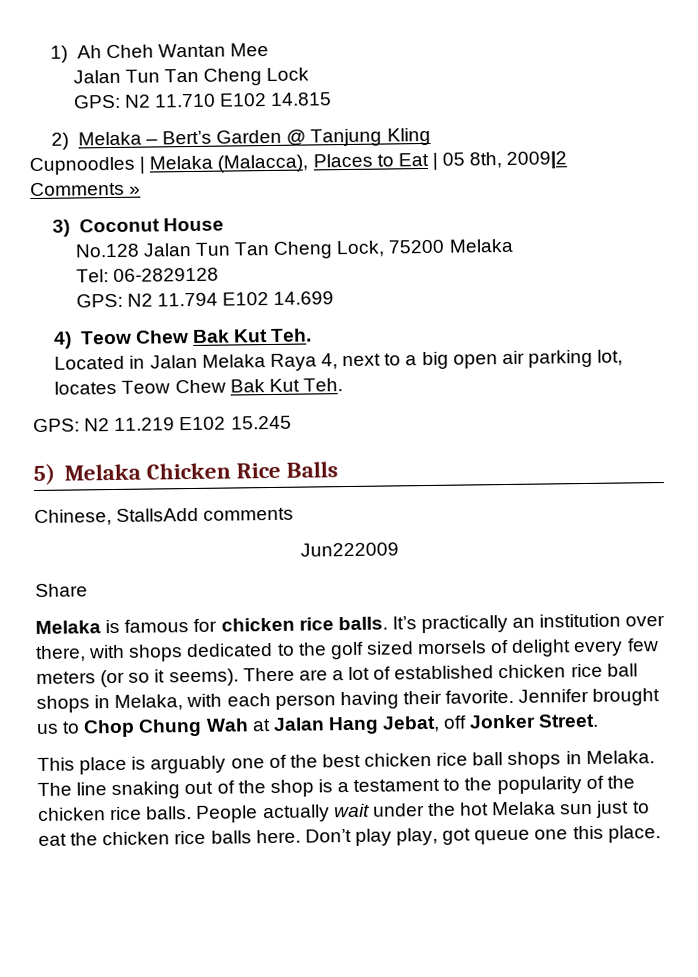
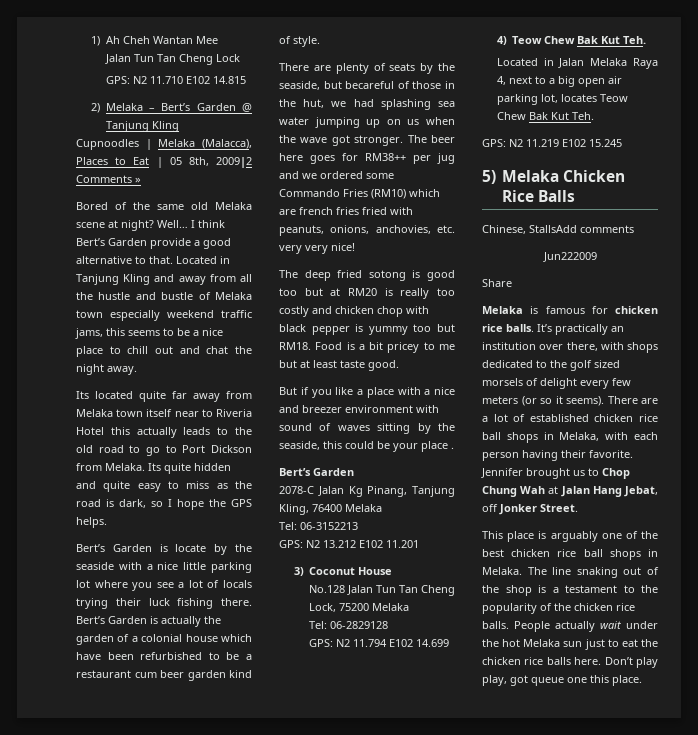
+ Bored of the same old Melaka scene at night? Well… I think Bert’s Garden provide a good alternative to that. Located in Tanjung Kling and away from all the hustle and bustle of Melaka town especially weekend traffic jams, this seems to be a nice place to chill out and chat the night away.
+ Its located quite far away from Melaka town itself near to Riveria Hotel this actually leads to the old road to go to Port Dickson from Melaka. Its quite hidden and quite easy to miss as the road is dark, so I hope the GPS helps.
+ Bert’s Garden is locate by the seaside with a nice little parking lot where you see a lot of locals trying their luck fishing there. Bert’s Garden is actually the garden of a colonial house which have been refurbished to be a restaurant cum beer garden kind of style.
+ There are plenty of seats by the seaside, but becareful of those in the hut, we had splashing sea water jumping up on us when the wave got stronger. The beer here goes for RM38++ per jug and we ordered some Commando Fries (RM10) which are french fries fried with peanuts, onions, anchovies, etc. very very nice!
+ The deep fried sotong is good too but at RM20 is really too costly and chicken chop with black pepper is yummy too but RM18. Food is a bit pricey to me but at least taste good.
+ But if you like a place with a nice and breezer environment with sound of waves sitting by the seaside, this could be your place .
+ Bert’s Garden
+ 2078-C Jalan Kg Pinang, Tanjung Kling, 76400 Melaka
+ Tel: 06-3152213
+ GPS: N2 13.212 E102 11.201

